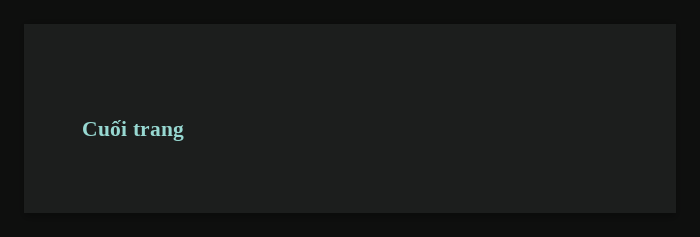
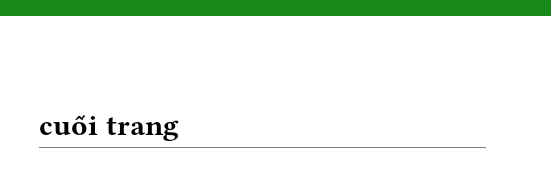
- Cuối trang
+ cuối trang

